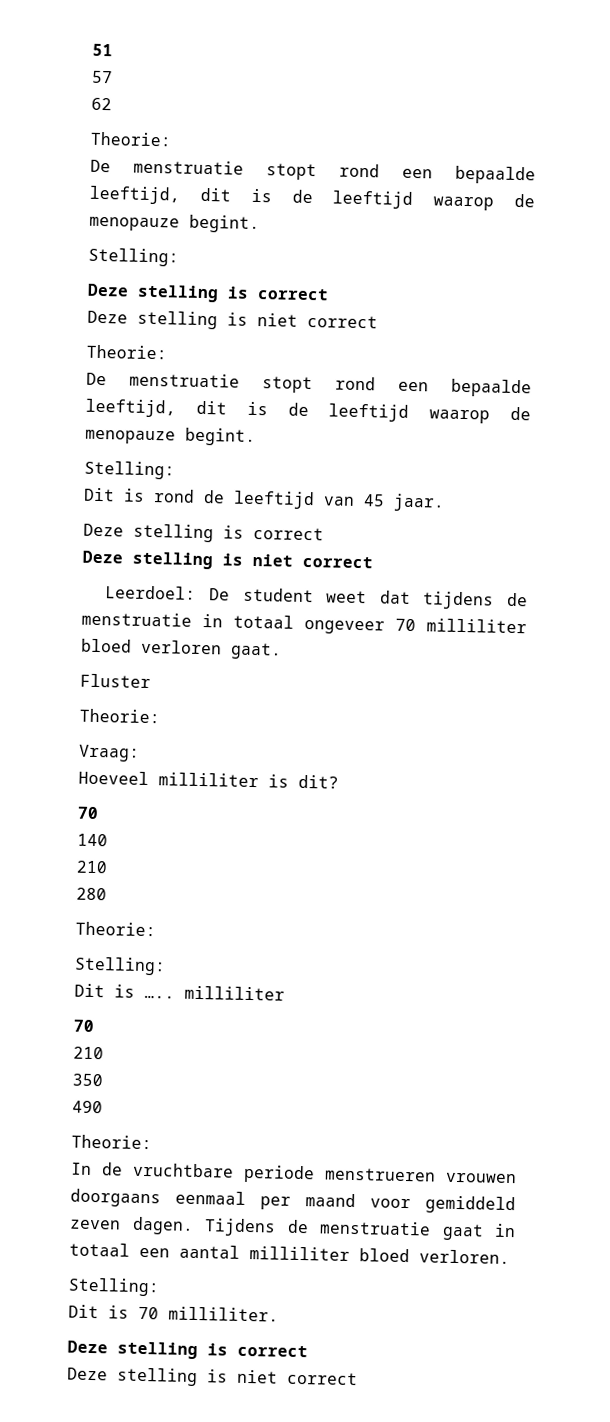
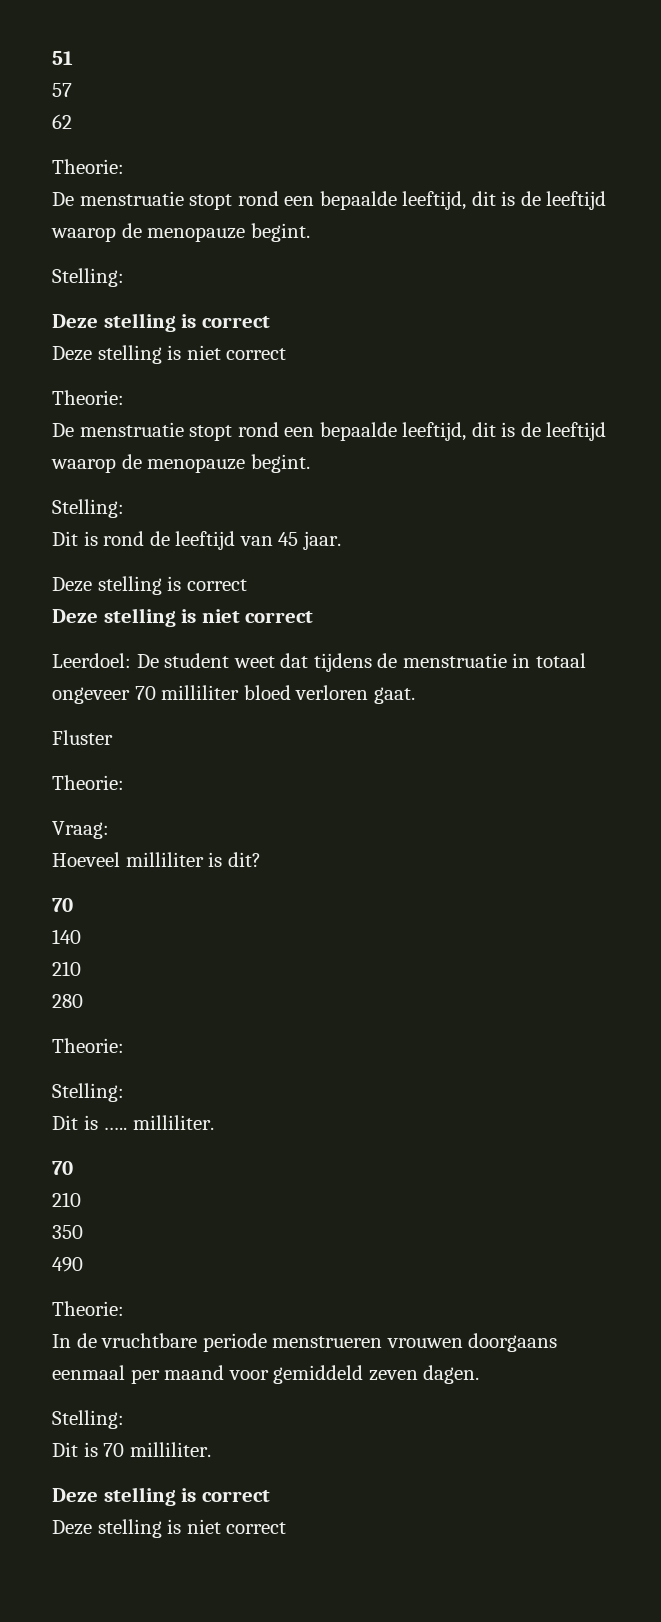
- Dit is ….. milliliter
+ Dit is ….. milliliter.
- Tijdens de menstruatie gaat in totaal een aantal milliliter bloed verloren.

